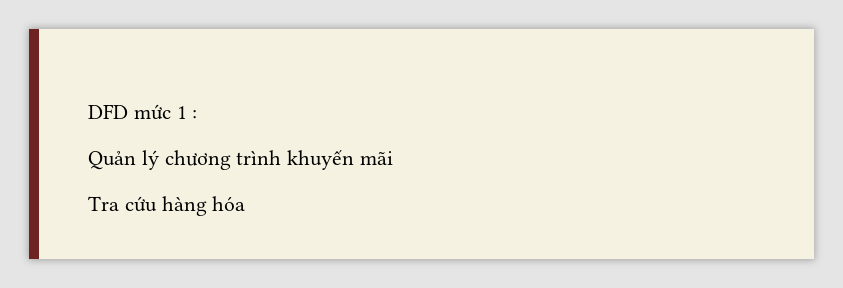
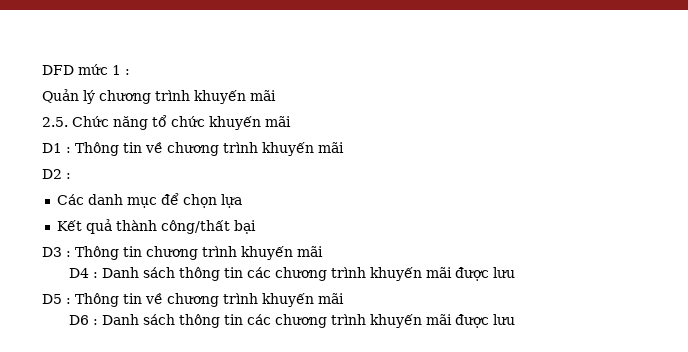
- Tra cứu hàng hóa
+ 2.5. Chức năng tổ chức khuyến mãi
+ D1 : Thông tin về chương trình khuyến mãi
+ D2 :
+ Các danh mục để chọn lựa
+ Kết quả thành công/thất bại
+ D3 : Thông tin chương trình khuyến mãi
+ D4 : Danh sách thông tin các chương trình khuyến mãi được lưu
+ D5 : Thông tin về chương trình khuyến mãi
+ D6 : Danh sách thông tin các chương trình khuyến mãi được lưu

